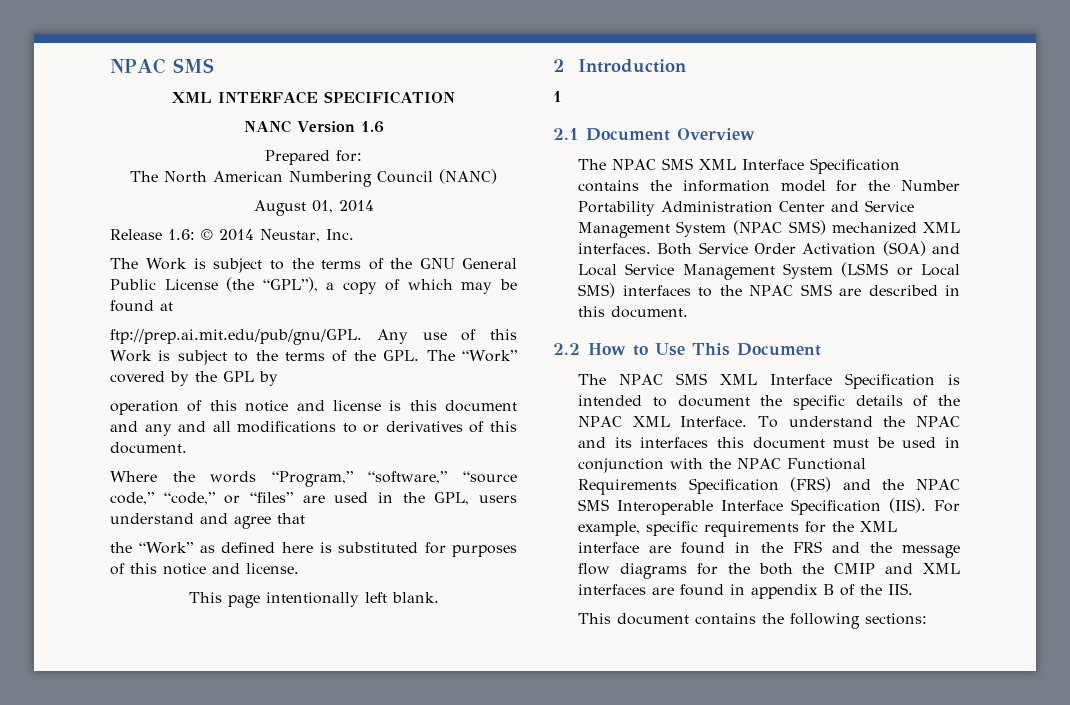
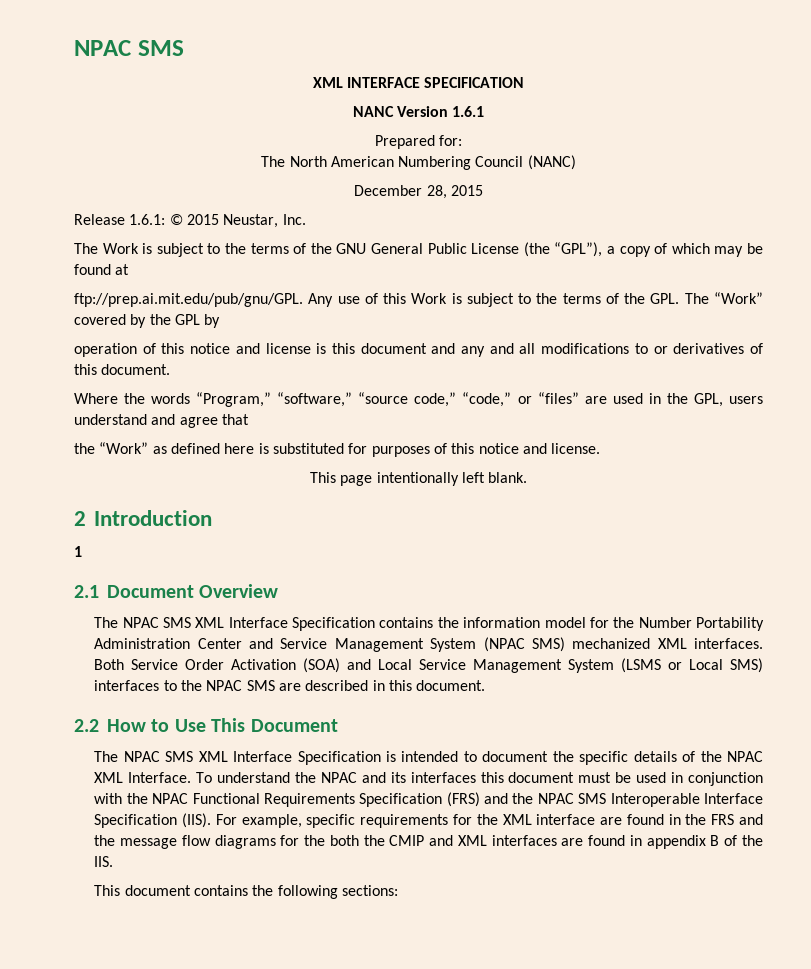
- NANC Version 1.6
+ NANC Version 1.6.1
- August 01, 2014
- Release 1.6: © 2014 Neustar, Inc.
+ December 28, 2015
+ Release 1.6.1: © 2015 Neustar, Inc.

